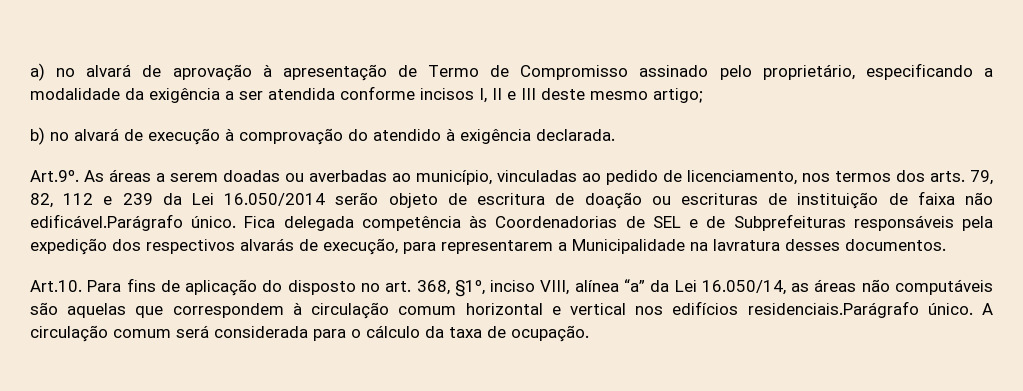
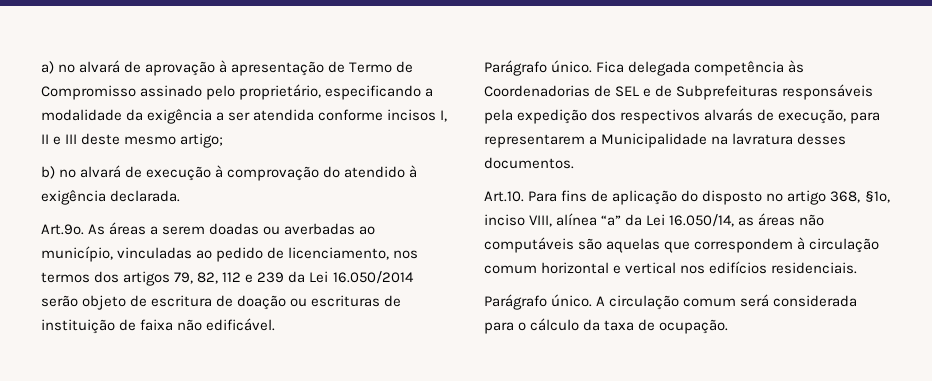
- Art.9º. As áreas a serem doadas ou averbadas ao município, vinculadas ao pedido de licenciamento, nos termos dos arts. 79, 82, 112 e 239 da Lei 16.050/2014 serão objeto de escritura de doação ou escrituras de instituição de faixa não edificável.Parágrafo único.
+ Art.9º. As áreas a serem doadas ou averbadas ao município, vinculadas ao pedido de licenciamento, nos termos dos artigos 79, 82, 112 e 239 da Lei 16.050/2014 serão objeto de escritura de doação ou escrituras de instituição de faixa não edificável.
+ Parágrafo único.
- Art.10. Para fins de aplicação do disposto no art. 368, §1º, inciso VIII, alínea “a” da Lei 16.050/14, as áreas não computáveis são aquelas que correspondem à circulação comum horizontal e vertical nos edifícios residenciais.Parágrafo único.
+ Art.10. Para fins de aplicação do disposto no artigo 368, §1º, inciso VIII, alínea “a” da Lei 16.050/14, as áreas não computáveis são aquelas que correspondem à circulação comum horizontal e vertical nos edifícios residenciais.
+ Parágrafo único.

